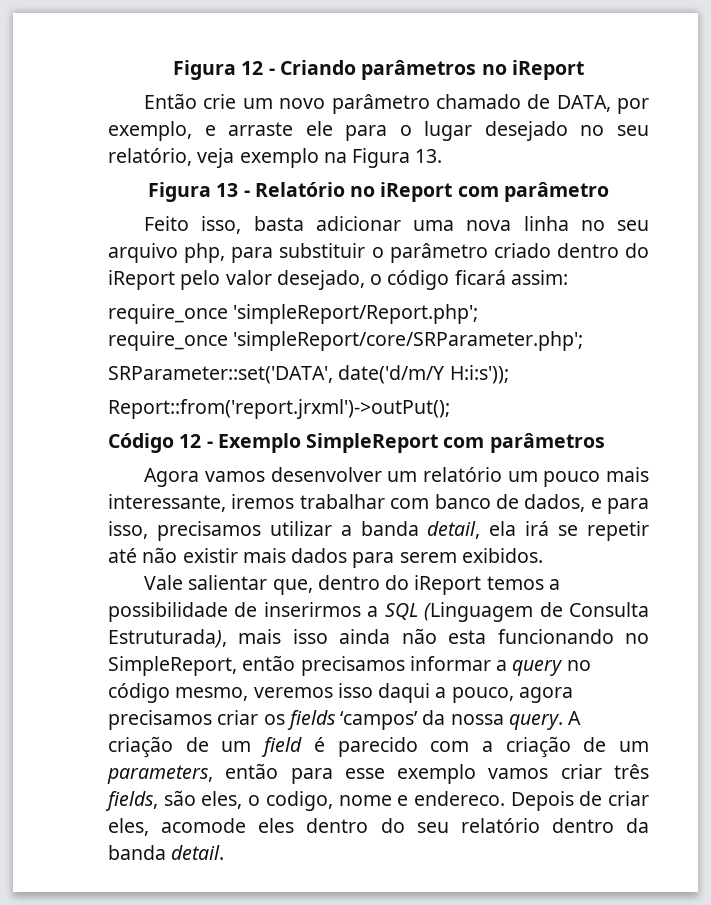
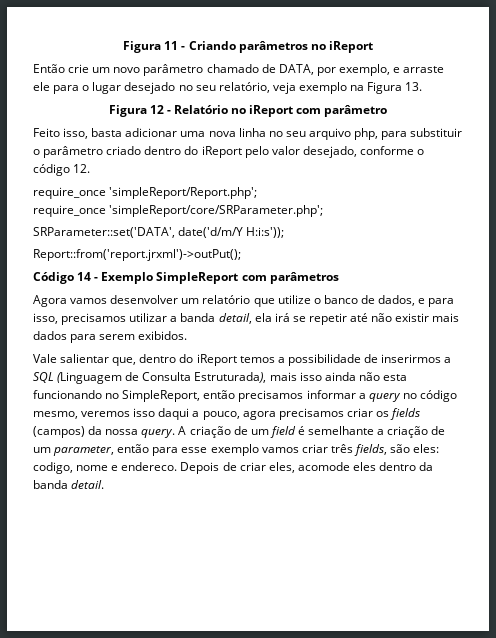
- Figura 12 - Criando parâmetros no iReport
+ Figura 11 - Criando parâmetros no iReport
- Figura 13 - Relatório no iReport com parâmetro
+ Figura 12 - Relatório no iReport com parâmetro
- Feito isso, basta adicionar uma nova linha no seu arquivo php, para substituir o parâmetro criado dentro do iReport pelo valor desejado, o código ficará assim:
+ Feito isso, basta adicionar uma nova linha no seu arquivo php, para substituir o parâmetro criado dentro do iReport pelo valor desejado, conforme o código 12.
- Código 12 - Exemplo SimpleReport com parâmetros
+ Código 14 - Exemplo SimpleReport com parâmetros
- Agora vamos desenvolver um relatório um pouco mais interessante, iremos trabalhar com banco de dados, e para isso, precisamos utilizar a banda detail, ela irá se repetir até não existir mais dados para serem exibidos.
+ Agora vamos desenvolver um relatório que utilize o banco de dados, e para isso, precisamos utilizar a banda detail, ela irá se repetir até não existir mais dados para serem exibidos.
- Vale salientar que, dentro do iReport temos a possibilidade de inserirmos a SQL (Linguagem de Consulta Estruturada), mais isso ainda não esta funcionando no SimpleReport, então precisamos informar a query no código mesmo, veremos isso daqui a pouco, agora precisamos criar os fields ‘campos’ da nossa query.
+ Vale salientar que, dentro do iReport temos a possibilidade de inserirmos a SQL (Linguagem de Consulta Estruturada), mais isso ainda não esta funcionando no SimpleReport, então precisamos informar a query no código mesmo, veremos isso daqui a pouco, agora precisamos criar os fields (campos) da nossa query.
- A criação de um field é parecido com a criação de um parameters, então para esse exemplo vamos criar três fields, são eles, o codigo, nome e endereco.
+ A criação de um field é semelhante a criação de um parameter, então para esse exemplo vamos criar três fields, são eles: codigo, nome e endereco.
- Depois de criar eles, acomode eles dentro do seu relatório dentro da banda detail.
+ Depois de criar eles, acomode eles dentro da banda detail.

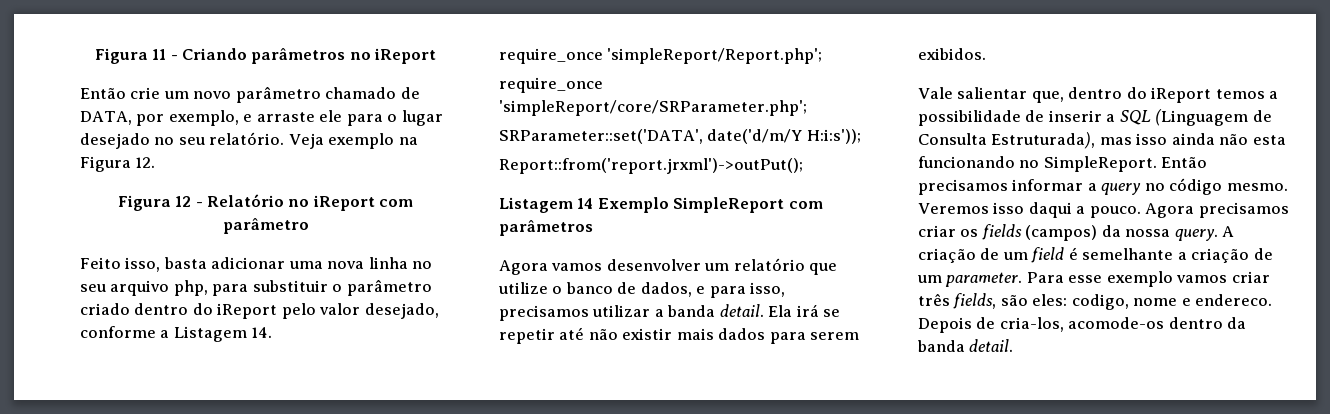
- Então crie um novo parâmetro chamado de DATA, por exemplo, e arraste ele para o lugar desejado no seu relatório, veja exemplo na Figura 13.
+ Então crie um novo parâmetro chamado de DATA, por exemplo, e arraste ele para o lugar desejado no seu relatório. Veja exemplo na Figura 12.
- Feito isso, basta adicionar uma nova linha no seu arquivo php, para substituir o parâmetro criado dentro do iReport pelo valor desejado, conforme o código 12.
+ Feito isso, basta adicionar uma nova linha no seu arquivo php, para substituir o parâmetro criado dentro do iReport pelo valor desejado, conforme a Listagem 14.
- Código 14 - Exemplo SimpleReport com parâmetros
+ Listagem 14 Exemplo SimpleReport com parâmetros
- Agora vamos desenvolver um relatório que utilize o banco de dados, e para isso, precisamos utilizar a banda detail, ela irá se repetir até não existir mais dados para serem exibidos.
+ Agora vamos desenvolver um relatório que utilize o banco de dados, e para isso, precisamos utilizar a banda detail. Ela irá se repetir até não existir mais dados para serem exibidos.
- Vale salientar que, dentro do iReport temos a possibilidade de inserirmos a SQL (Linguagem de Consulta Estruturada), mais isso ainda não esta funcionando no SimpleReport, então precisamos informar a query no código mesmo, veremos isso daqui a pouco, agora precisamos criar os fields (campos) da nossa query.
+ Vale salientar que, dentro do iReport temos a possibilidade de inserir a SQL (Linguagem de Consulta Estruturada), mas isso ainda não esta funcionando no SimpleReport. Então precisamos informar a query no código mesmo. Veremos isso daqui a pouco. Agora precisamos criar os fields (campos) da nossa query.
- A criação de um field é semelhante a criação de um parameter, então para esse exemplo vamos criar três fields, são eles: codigo, nome e endereco.
+ A criação de um field é semelhante a criação de um parameter. Para esse exemplo vamos criar três fields, são eles: codigo, nome e endereco.
- Depois de criar eles, acomode eles dentro da banda detail.
+ Depois de cria-los, acomode-os dentro da banda detail.

